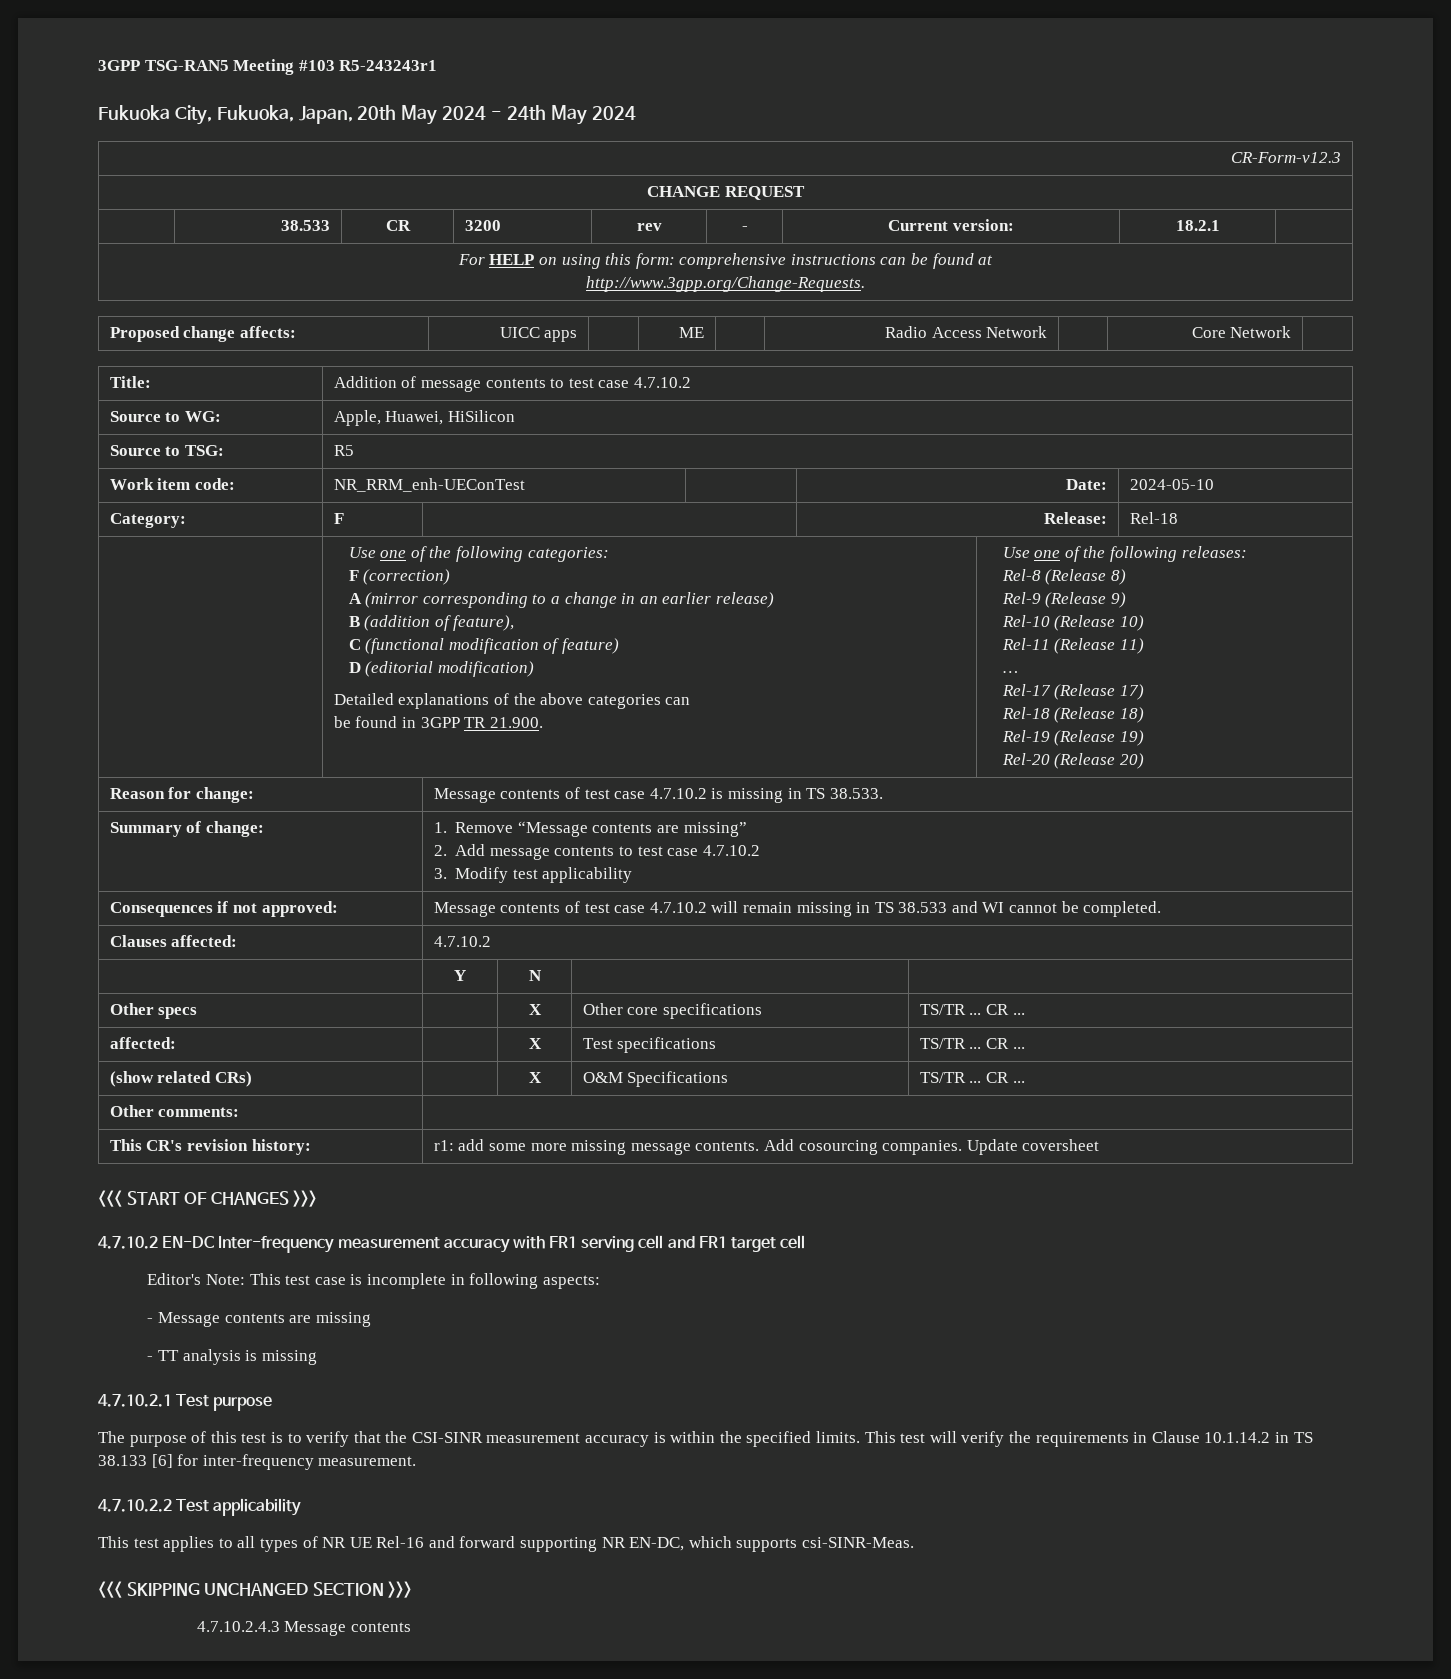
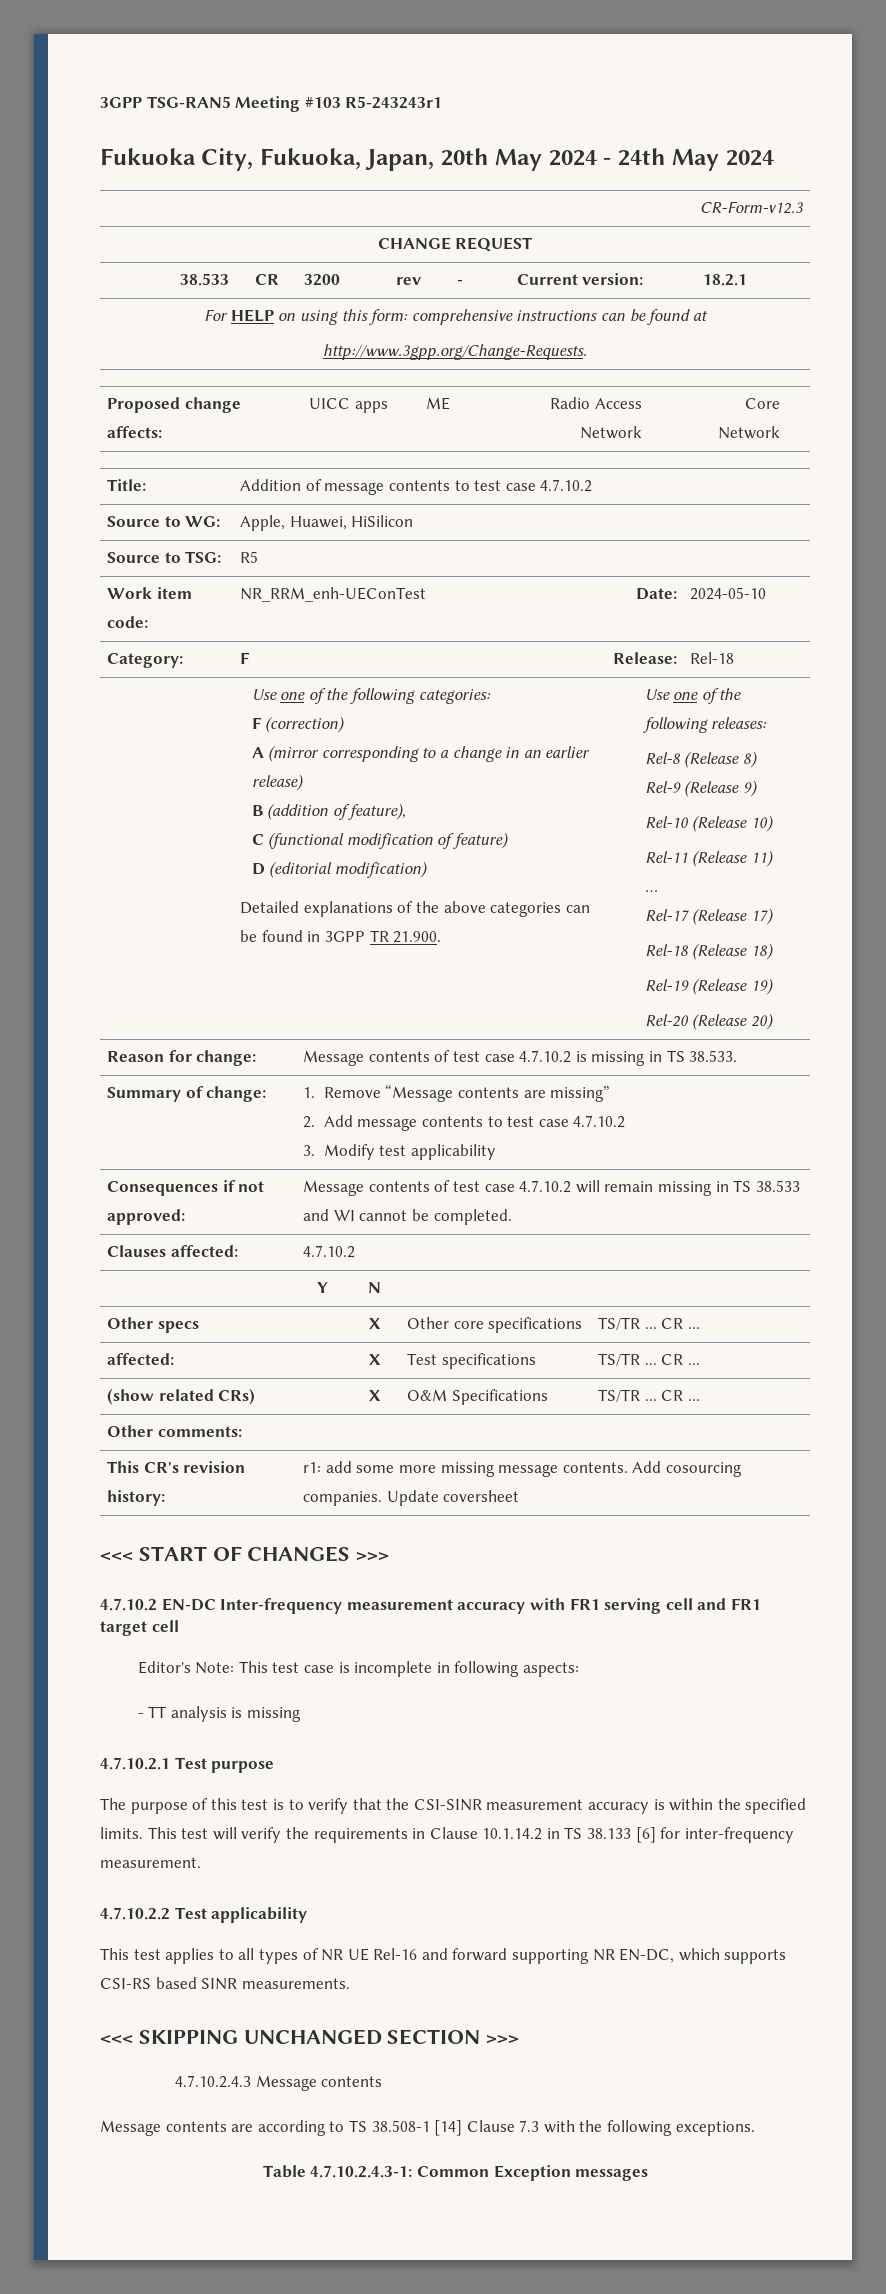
- - Message contents are missing
- This test applies to all types of NR UE Rel-16 and forward supporting NR EN-DC, which supports csi-SINR-Meas.
+ This test applies to all types of NR UE Rel-16 and forward supporting NR EN-DC, which supports CSI-RS based SINR measurements.
+ Message contents are according to TS 38.508-1 [14] Clause 7.3 with the following exceptions.
+ Table 4.7.10.2.4.3-1: Common Exception messages

